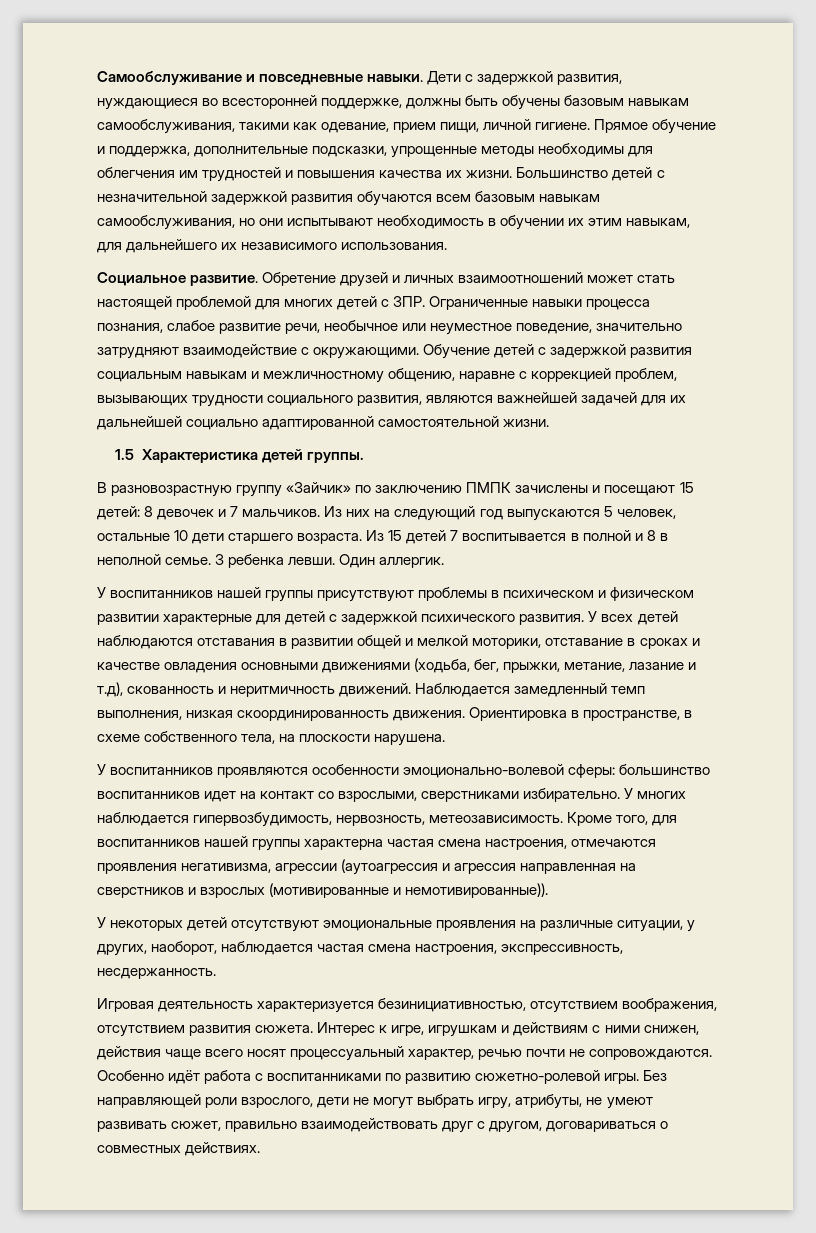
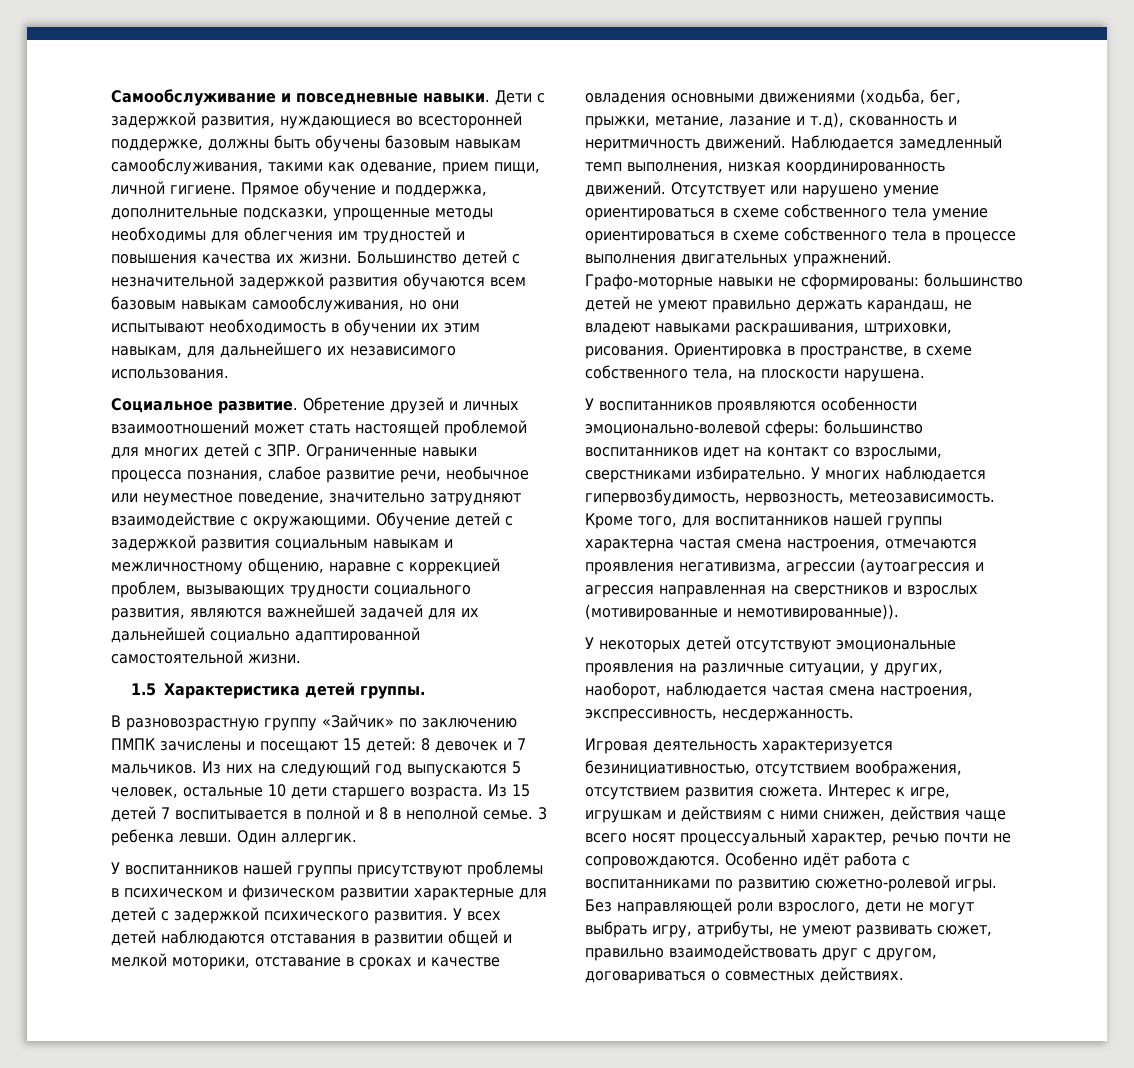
- Наблюдается замедленный темп выполнения, низкая скоординированность движения.
+ Наблюдается замедленный темп выполнения, низкая координированность движений. Отсутствует или нарушено умение ориентироваться в схеме собственного тела умение ориентироваться в схеме собственного тела в процессе выполнения двигательных упражнений. Графо-моторные навыки не сформированы: большинство детей не умеют правильно держать карандаш, не владеют навыками раскрашивания, штриховки, рисования.

